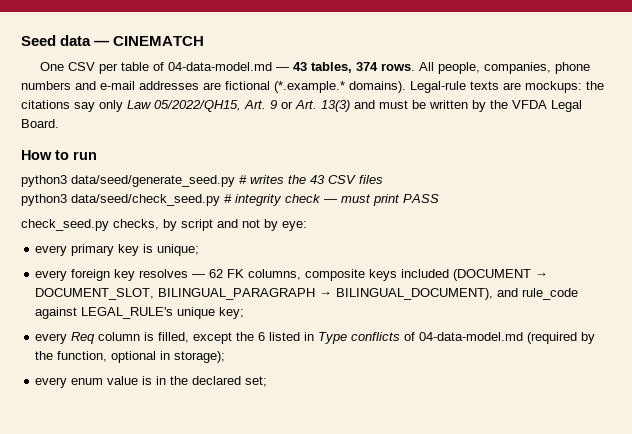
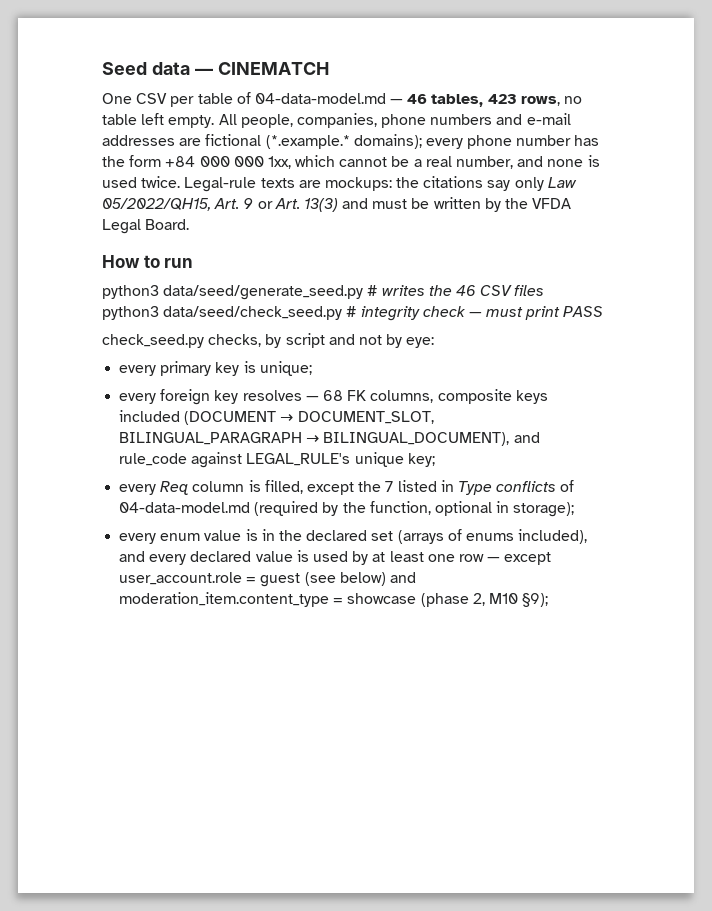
- One CSV per table of 04-data-model.md — 43 tables, 374 rows.
+ One CSV per table of 04-data-model.md — 46 tables, 423 rows, no table left empty.
- All people, companies, phone numbers and e-mail addresses are fictional (*.example.* domains).
+ All people, companies, phone numbers and e-mail addresses are fictional (*.example.* domains); every phone number has the form +84 000 000 1xx, which cannot be a real number, and none is used twice.
- python3 data/seed/generate_seed.py # writes the 43 CSV files
+ python3 data/seed/generate_seed.py # writes the 46 CSV files
- every foreign key resolves — 62 FK columns, composite keys included (DOCUMENT → DOCUMENT_SLOT, BILINGUAL_PARAGRAPH → BILINGUAL_DOCUMENT), and rule_code against LEGAL_RULE's unique key;
+ every foreign key resolves — 68 FK columns, composite keys included (DOCUMENT → DOCUMENT_SLOT, BILINGUAL_PARAGRAPH → BILINGUAL_DOCUMENT), and rule_code against LEGAL_RULE's unique key;
- every Req column is filled, except the 6 listed in Type conflicts of 04-data-model.md (required by the function, optional in storage);
+ every Req column is filled, except the 7 listed in Type conflicts of 04-data-model.md (required by the function, optional in storage);
- every enum value is in the declared set;
+ every enum value is in the declared set (arrays of enums included), and every declared value is used by at least one row — except user_account.role = guest (see below) and moderation_item.content_type = showcase (phase 2, M10 §9);

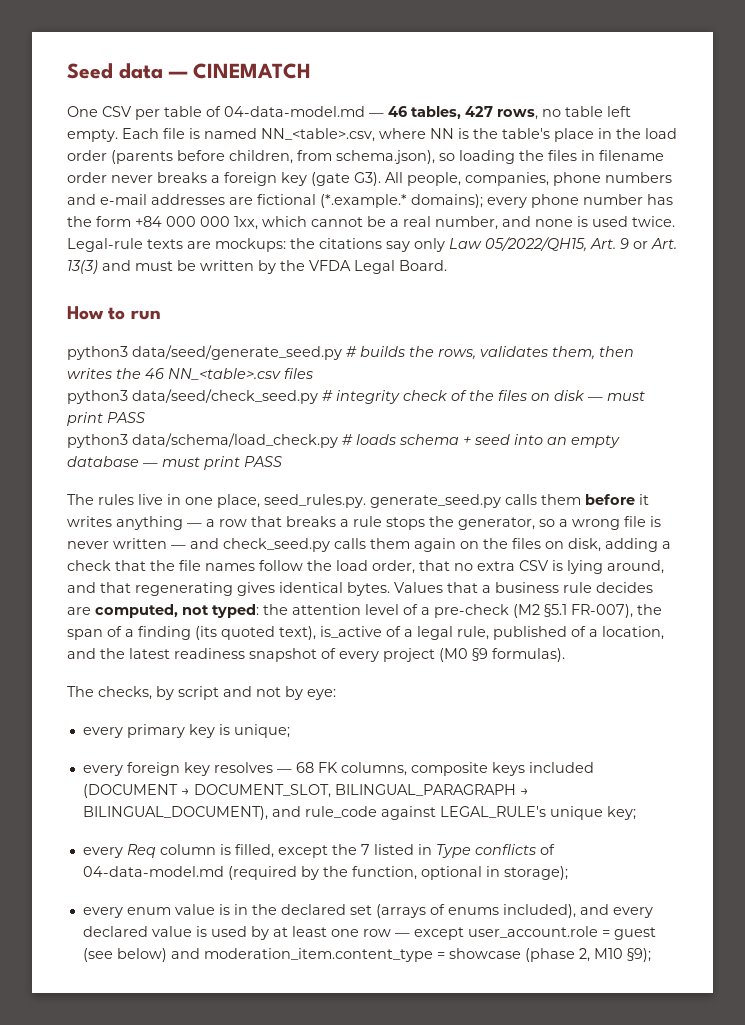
- One CSV per table of 04-data-model.md — 46 tables, 423 rows, no table left empty.
+ One CSV per table of 04-data-model.md — 46 tables, 427 rows, no table left empty.
- All people, companies, phone numbers and e-mail addresses are fictional (*.example.* domains); every phone number has the form +84 000 000 1xx, which cannot be a real number, and none is used twice.
+ Each file is named NN_<table>.csv, where NN is the table's place in the load order (parents before children, from schema.json), so loading the files in filename order never breaks a foreign key (gate G3). All people, companies, phone numbers and e-mail addresses are fictional (*.example.* domains); every phone number has the form +84 000 000 1xx, which cannot be a real number, and none is used twice.
- python3 data/seed/generate_seed.py # writes the 46 CSV files
+ python3 data/seed/generate_seed.py # builds the rows, validates them, then writes the 46 NN_<table>.csv files
- python3 data/seed/check_seed.py # integrity check — must print PASS
- check_seed.py checks, by script and not by eye:
+ python3 data/seed/check_seed.py # integrity check of the files on disk — must print PASS
+ python3 data/schema/load_check.py # loads schema + seed into an empty database — must print PASS
+ The rules live in one place, seed_rules.py. generate_seed.py calls them before it writes anything — a row that breaks a rule stops the generator, so a wrong file is never written — and check_seed.py calls them again on the files on disk, adding a check that the file names follow the load order, that no extra CSV is lying around, and that regenerating gives identical bytes. Values that a business rule decides are computed, not typed: the attention level of a pre-check (M2 §5.1 FR-007), the span of a finding (its quoted text), is_active of a legal rule, published of a location, and the latest readiness snapshot of every project (M0 §9 formulas).
+ The checks, by script and not by eye:

